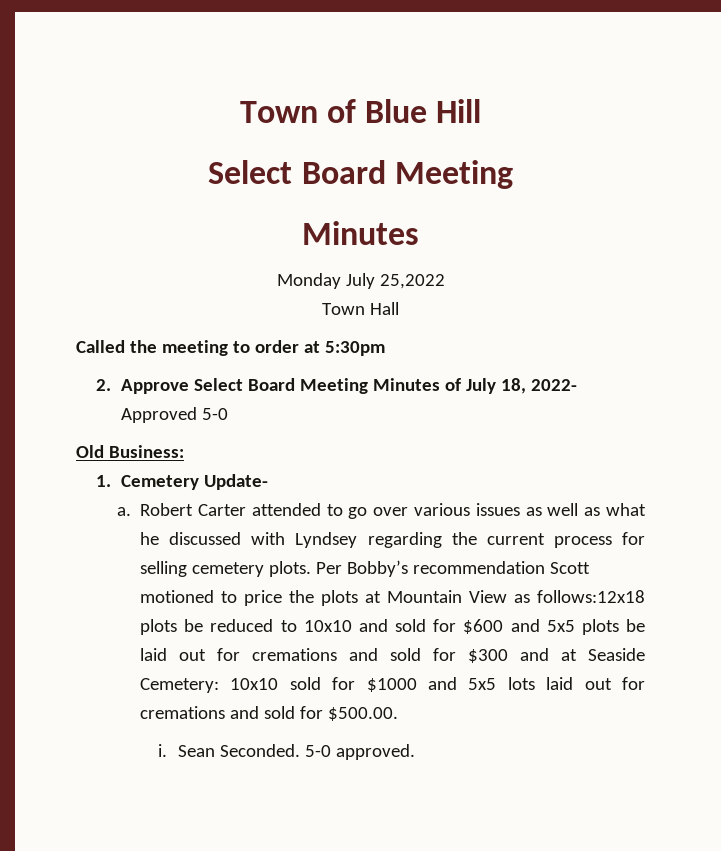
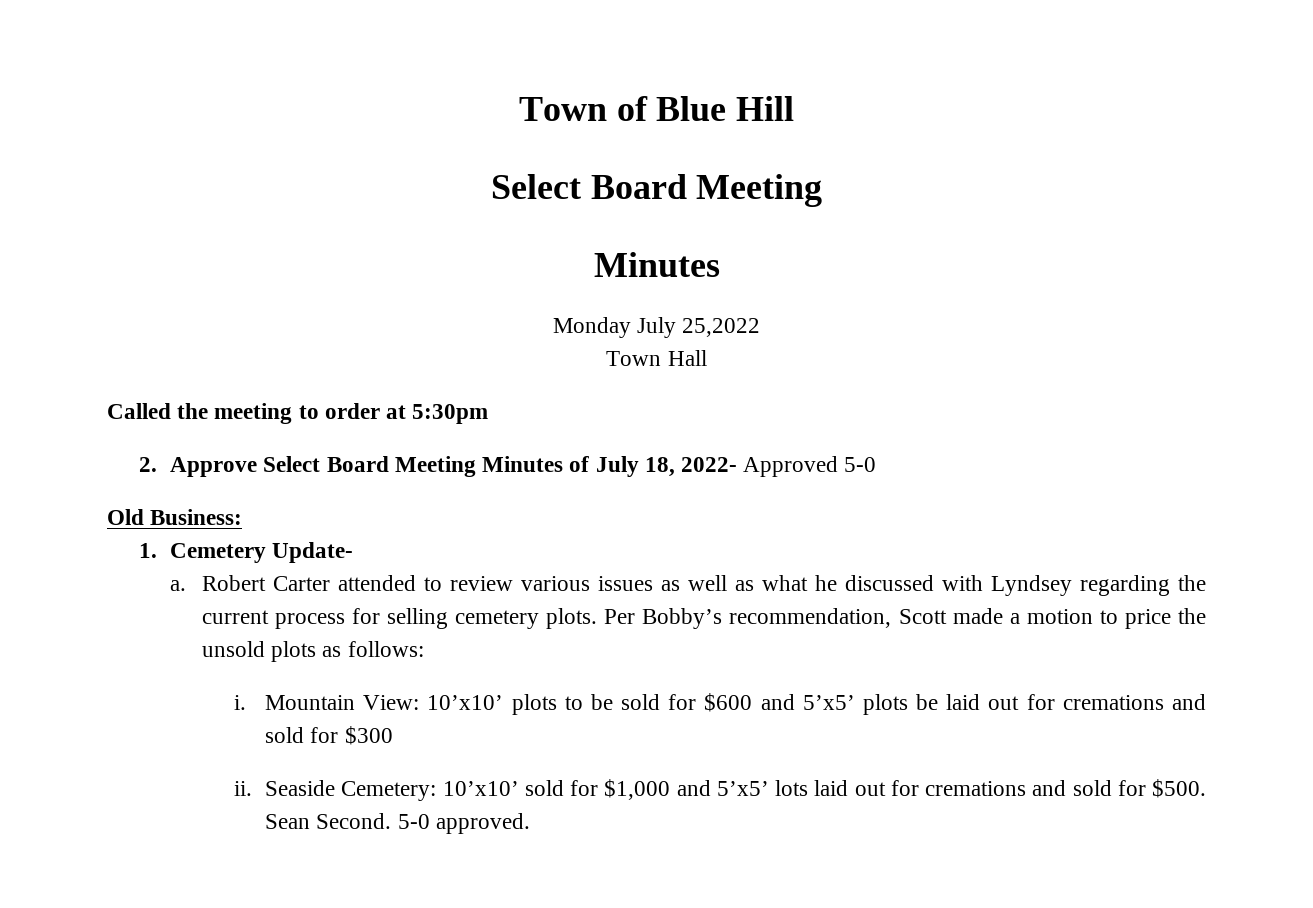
- Robert Carter attended to go over various issues as well as what he discussed with Lyndsey regarding the current process for selling cemetery plots.
+ Robert Carter attended to review various issues as well as what he discussed with Lyndsey regarding the current process for selling cemetery plots.
- Per Bobby’s recommendation Scott motioned to price the plots at Mountain View as follows:12x18 plots be reduced to 10x10 and sold for $600 and 5x5 plots be laid out for cremations and sold for $300 and at Seaside Cemetery: 10x10 sold for $1000 and 5x5 lots laid out for cremations and sold for $500.00.
- i. Sean Seconded.
+ Per Bobby’s recommendation, Scott made a motion to price the unsold plots as follows:
+ i. Mountain View: 10’x10’ plots to be sold for $600 and 5’x5’ plots be laid out for cremations and sold for $300
+ ii. Seaside Cemetery: 10’x10’ sold for $1,000 and 5’x5’ lots laid out for cremations and sold for $500. Sean Second.

